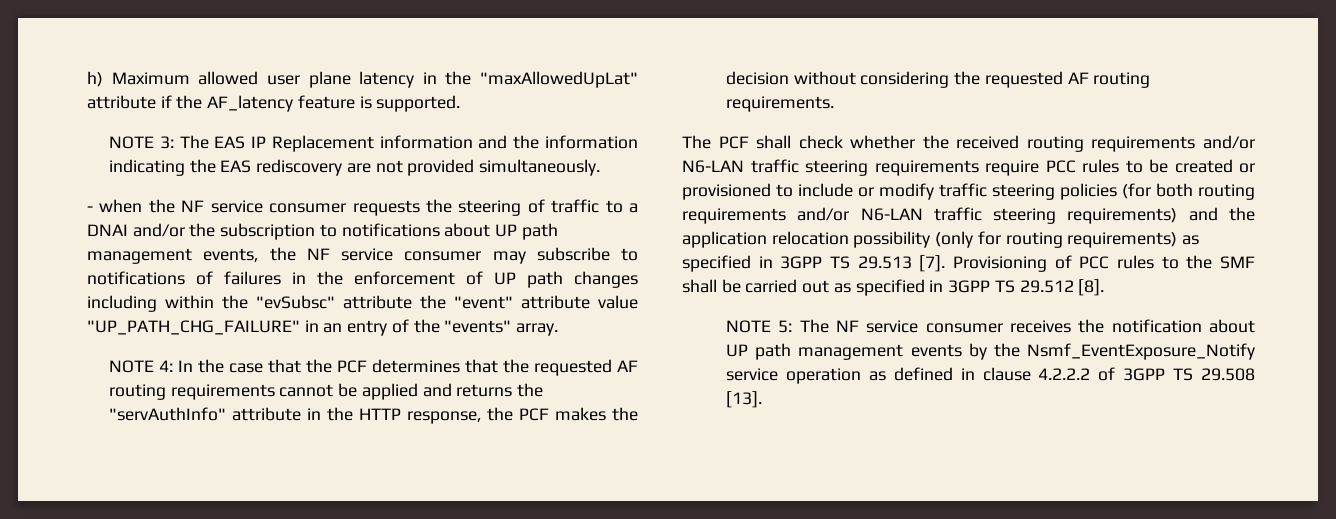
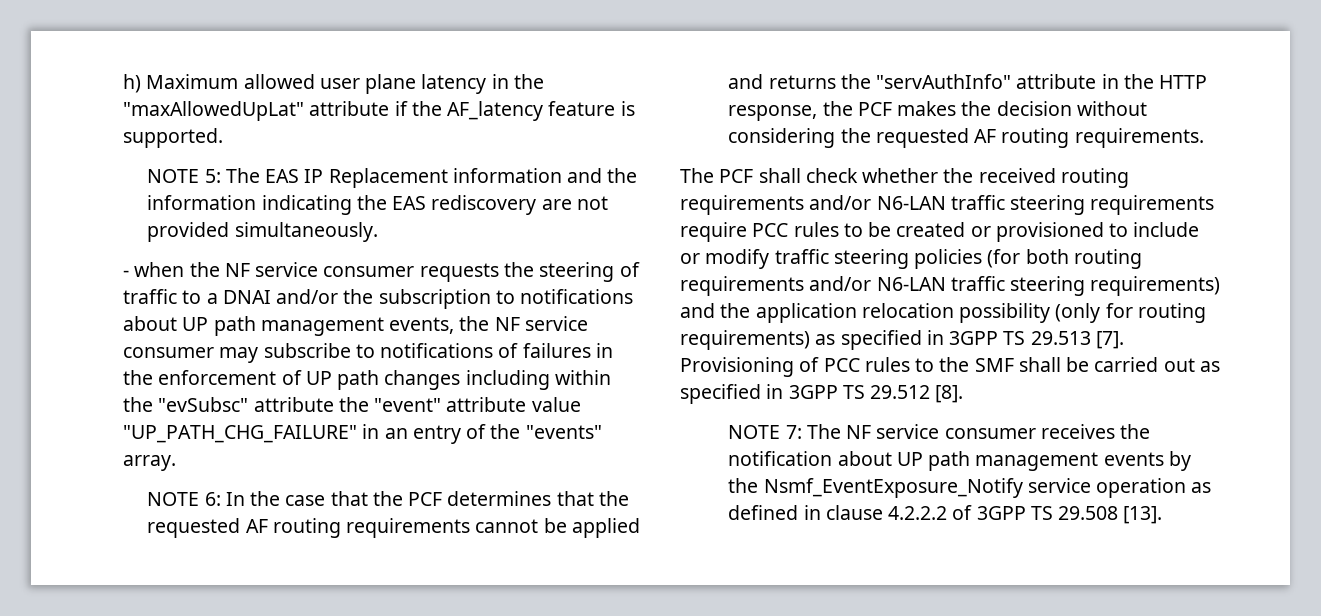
- NOTE 3: The EAS IP Replacement information and the information indicating the EAS rediscovery are not provided simultaneously.
+ NOTE 5: The EAS IP Replacement information and the information indicating the EAS rediscovery are not provided simultaneously.
- NOTE 4: In the case that the PCF determines that the requested AF routing requirements cannot be applied and returns the "servAuthInfo" attribute in the HTTP response, the PCF makes the decision without considering the requested AF routing requirements.
+ NOTE 6: In the case that the PCF determines that the requested AF routing requirements cannot be applied and returns the "servAuthInfo" attribute in the HTTP response, the PCF makes the decision without considering the requested AF routing requirements.
- NOTE 5: The NF service consumer receives the notification about UP path management events by the Nsmf_EventExposure_Notify service operation as defined in clause 4.2.2.2 of 3GPP TS 29.508 [13].
+ NOTE 7: The NF service consumer receives the notification about UP path management events by the Nsmf_EventExposure_Notify service operation as defined in clause 4.2.2.2 of 3GPP TS 29.508 [13].

